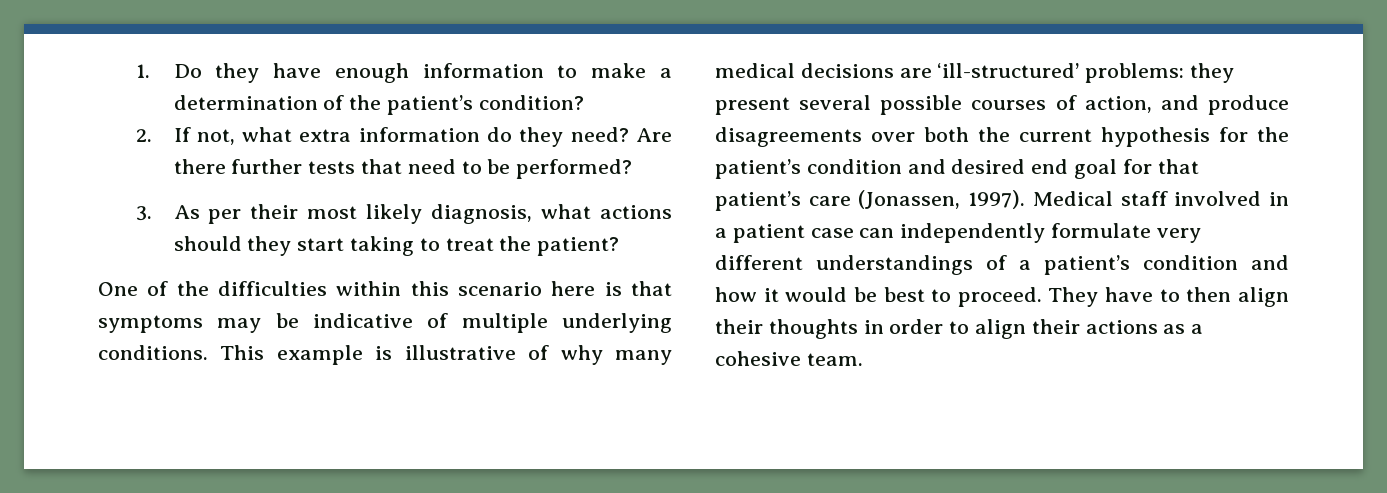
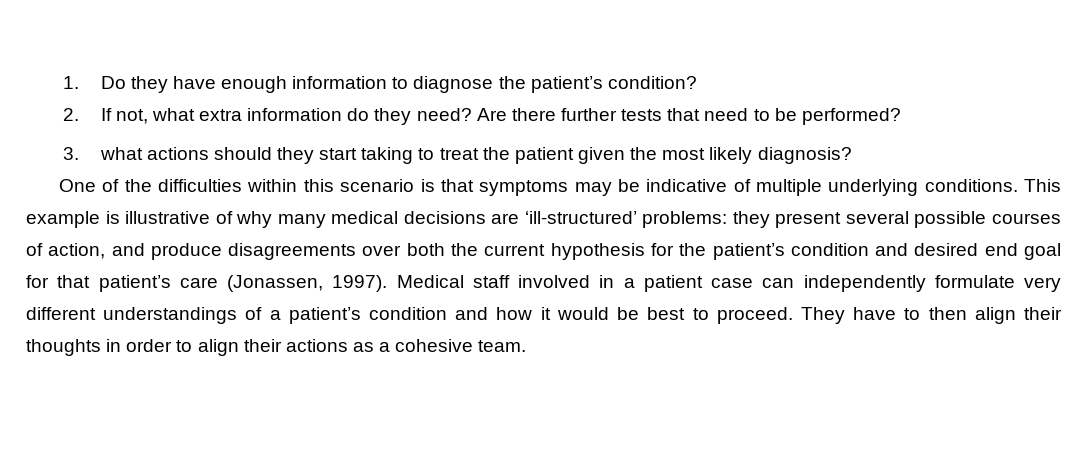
- 1. Do they have enough information to make a determination of the patient’s condition?
+ 1. Do they have enough information to diagnose the patient’s condition?
- 3. As per their most likely diagnosis, what actions should they start taking to treat the patient?
+ 3. what actions should they start taking to treat the patient given the most likely diagnosis?
- One of the difficulties within this scenario here is that symptoms may be indicative of multiple underlying conditions.
+ One of the difficulties within this scenario is that symptoms may be indicative of multiple underlying conditions.

